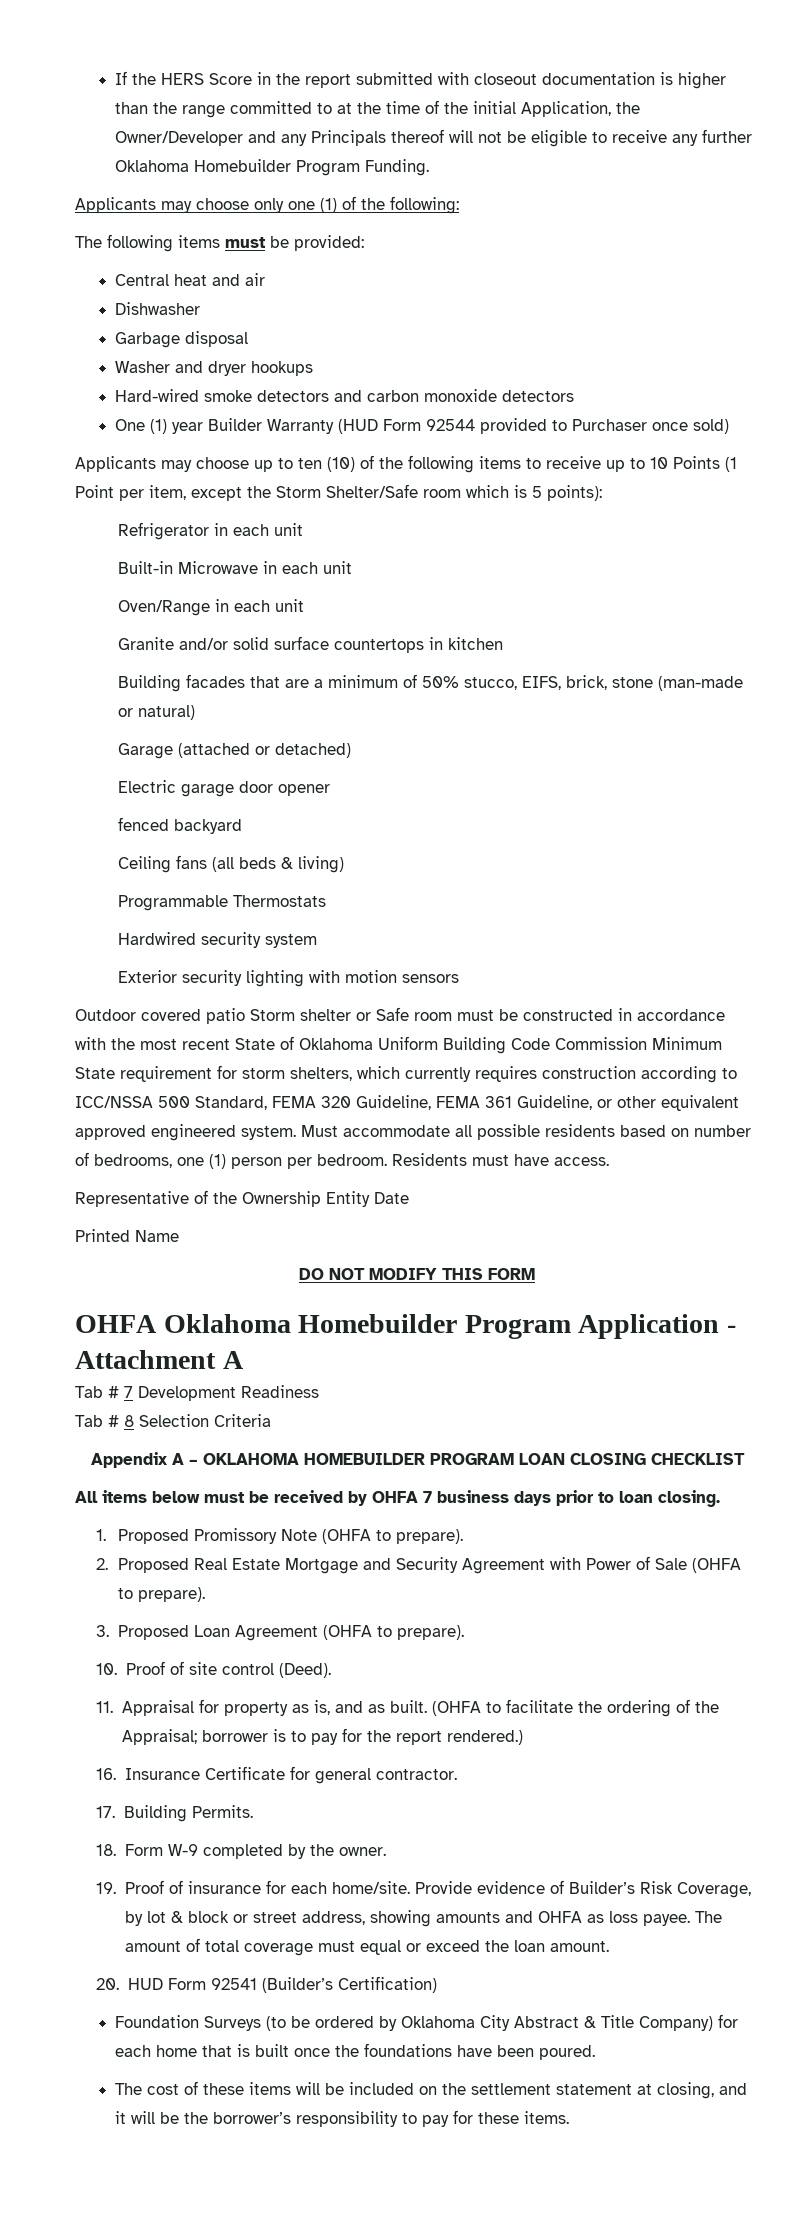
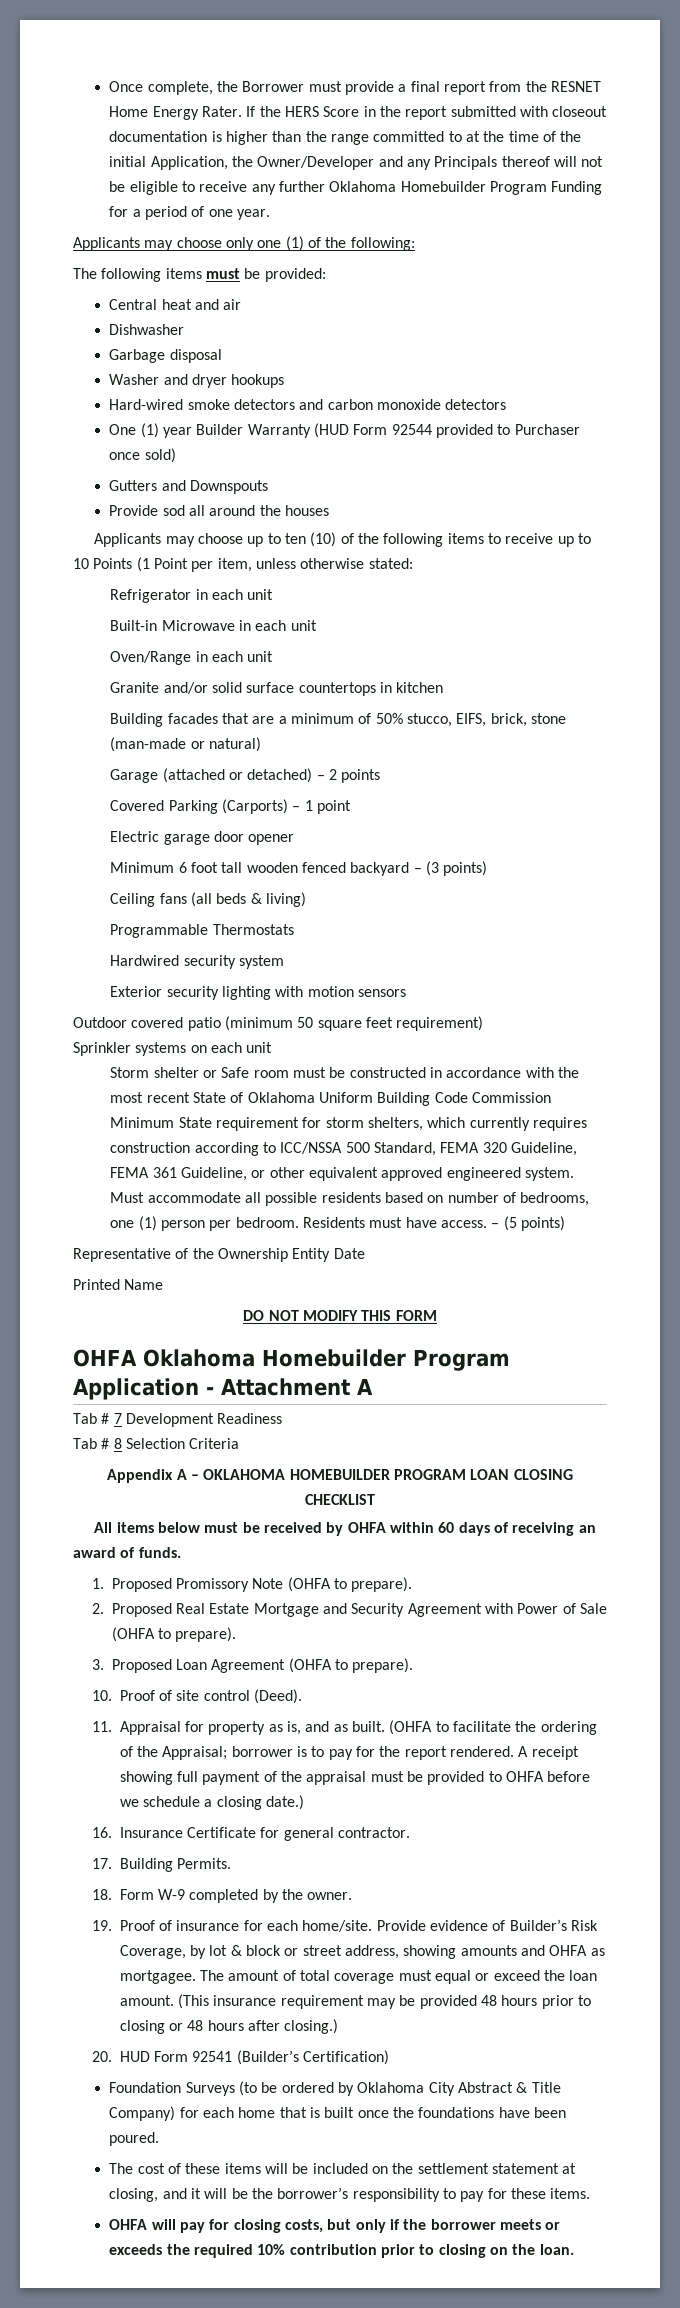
+ Once complete, the Borrower must provide a final report from the RESNET Home Energy Rater.
- If the HERS Score in the report submitted with closeout documentation is higher than the range committed to at the time of the initial Application, the Owner/Developer and any Principals thereof will not be eligible to receive any further Oklahoma Homebuilder Program Funding.
+ If the HERS Score in the report submitted with closeout documentation is higher than the range committed to at the time of the initial Application, the Owner/Developer and any Principals thereof will not be eligible to receive any further Oklahoma Homebuilder Program Funding for a period of one year.
+ Gutters and Downspouts
+ Provide sod all around the houses
- Applicants may choose up to ten (10) of the following items to receive up to 10 Points (1 Point per item, except the Storm Shelter/Safe room which is 5 points):
+ Applicants may choose up to ten (10) of the following items to receive up to 10 Points (1 Point per item, unless otherwise stated:
- Garage (attached or detached)
+ Garage (attached or detached) – 2 points
+ Covered Parking (Carports) – 1 point
- fenced backyard
+ Minimum 6 foot tall wooden fenced backyard – (3 points)
- Outdoor covered patio Storm shelter or Safe room must be constructed in accordance with the most recent State of Oklahoma Uniform Building Code Commission Minimum State requirement for storm shelters, which currently requires construction according to ICC/NSSA 500 Standard, FEMA 320 Guideline, FEMA 361 Guideline, or other equivalent approved engineered system.
+ Outdoor covered patio (minimum 50 square feet requirement)
+ Sprinkler systems on each unit
+ Storm shelter or Safe room must be constructed in accordance with the most recent State of Oklahoma Uniform Building Code Commission Minimum State requirement for storm shelters, which currently requires construction according to ICC/NSSA 500 Standard, FEMA 320 Guideline, FEMA 361 Guideline, or other equivalent approved engineered system.
+ – (5 points)
- All items below must be received by OHFA 7 business days prior to loan closing.
+ All items below must be received by OHFA within 60 days of receiving an award of funds.
- (OHFA to facilitate the ordering of the Appraisal; borrower is to pay for the report rendered.)
+ (OHFA to facilitate the ordering of the Appraisal; borrower is to pay for the report rendered. A receipt showing full payment of the appraisal must be provided to OHFA before we schedule a closing date.)
- Provide evidence of Builder’s Risk Coverage, by lot & block or street address, showing amounts and OHFA as loss payee.
+ Provide evidence of Builder’s Risk Coverage, by lot & block or street address, showing amounts and OHFA as mortgagee.
+ (This insurance requirement may be provided 48 hours prior to closing or 48 hours after closing.)
+ OHFA will pay for closing costs, but only if the borrower meets or exceeds the required 10% contribution prior to closing on the loan.

